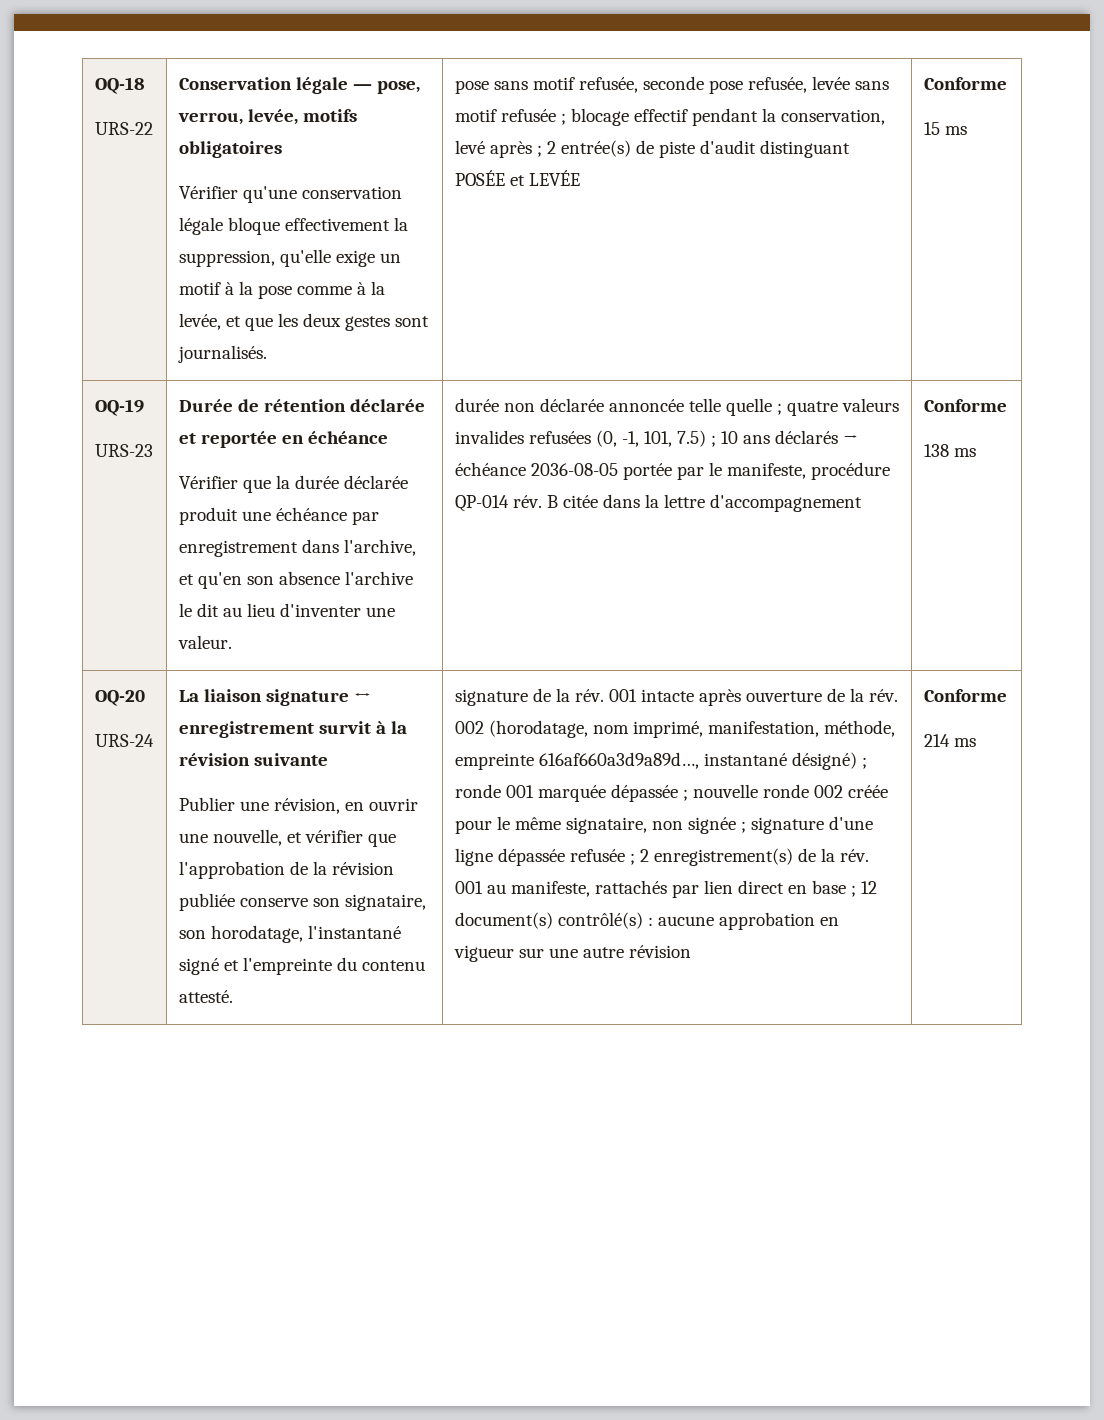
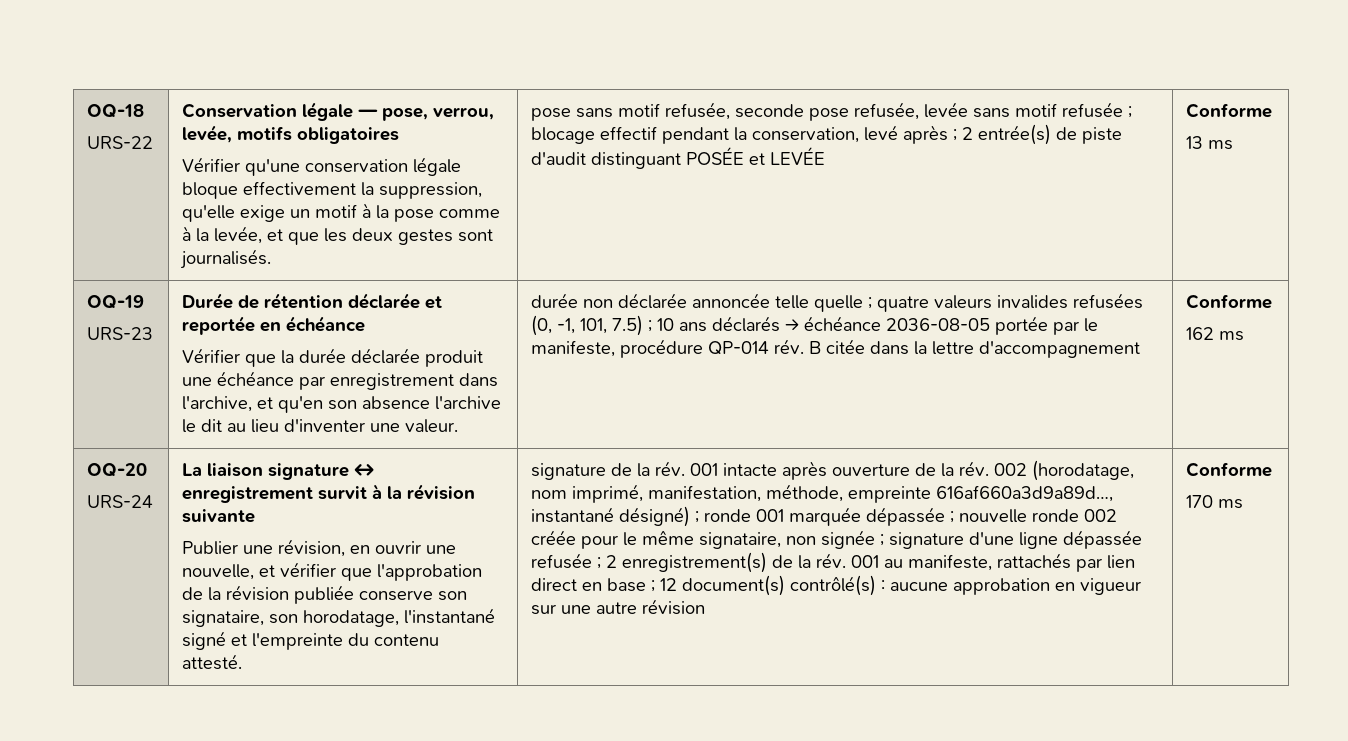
- 15 ms
+ 13 ms
- 138 ms
+ 162 ms
- 214 ms
+ 170 ms

